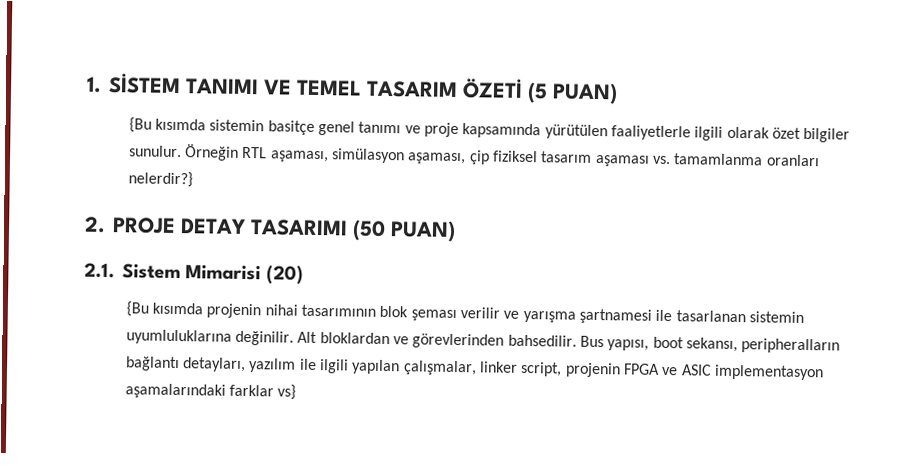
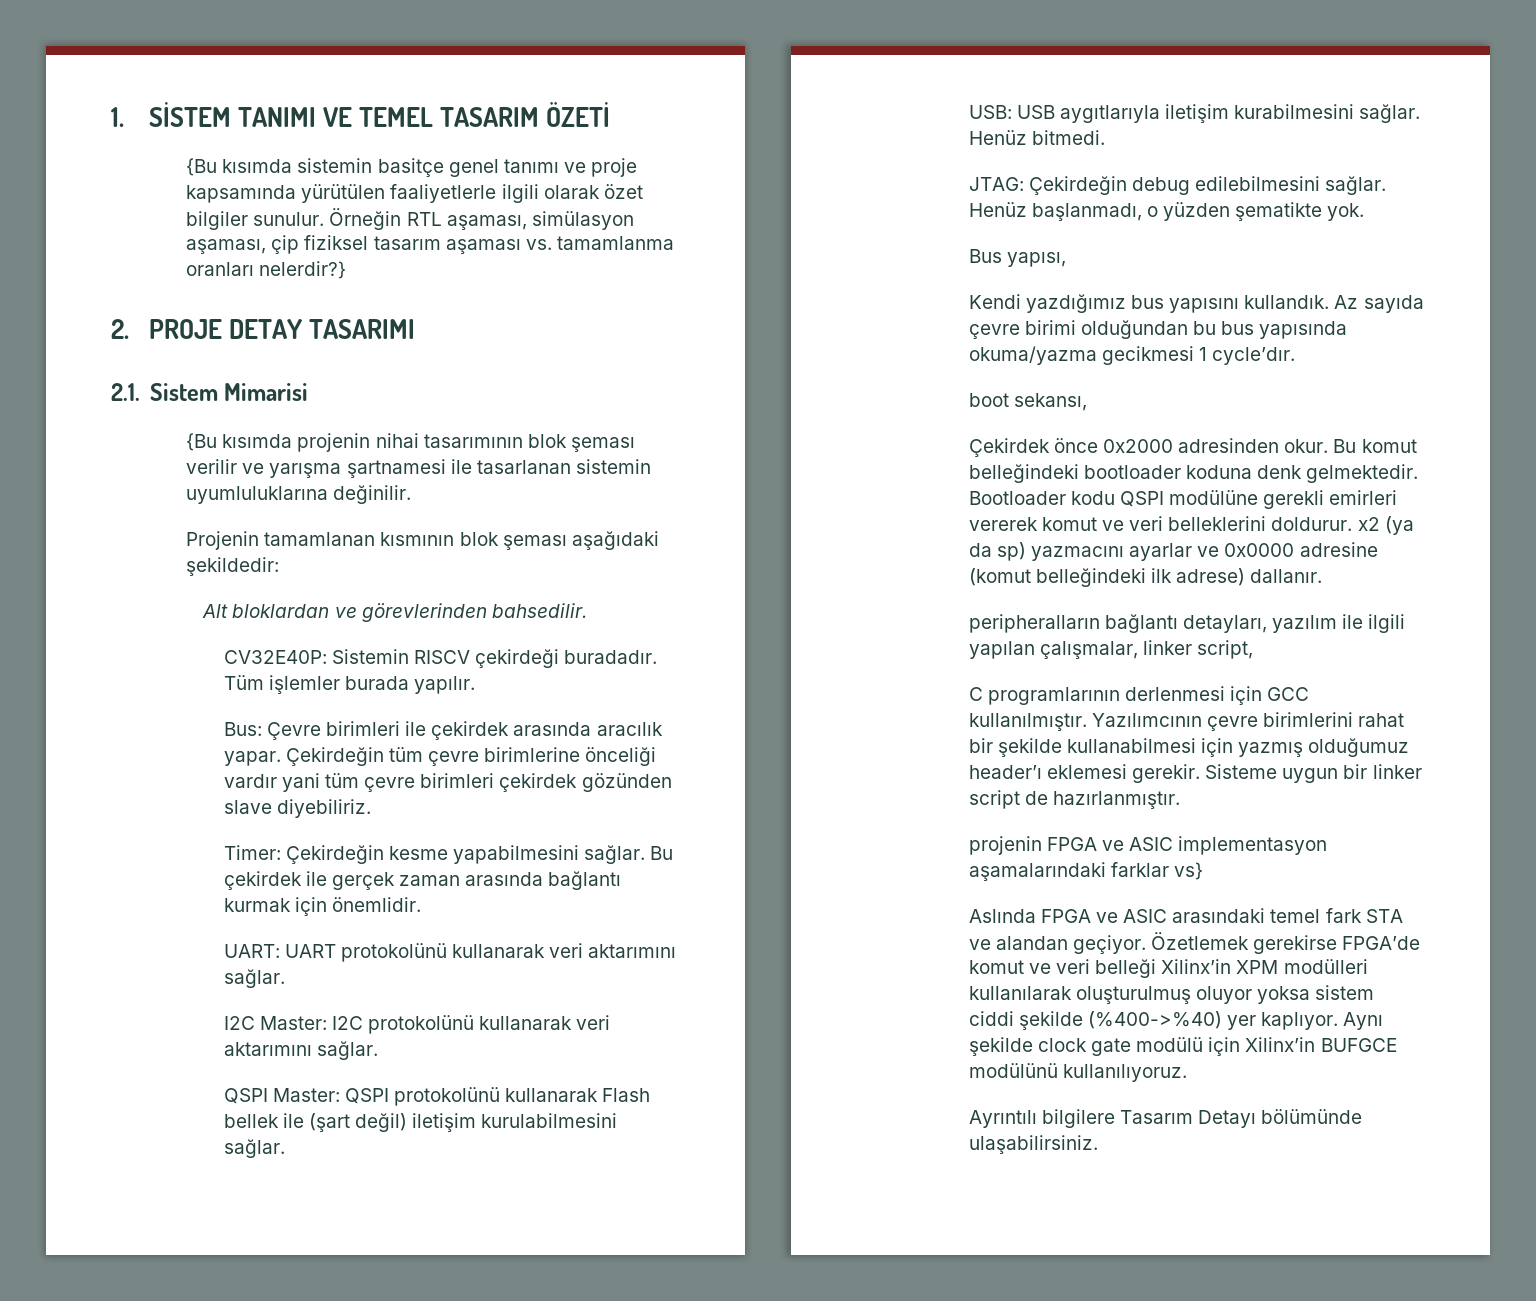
- 1. SİSTEM TANIMI VE TEMEL TASARIM ÖZETİ (5 PUAN)
+ 1. SİSTEM TANIMI VE TEMEL TASARIM ÖZETİ
- 2. PROJE DETAY TASARIMI (50 PUAN)
+ 2. PROJE DETAY TASARIMI
- 2.1. Sistem Mimarisi (20)
+ 2.1. Sistem Mimarisi
- {Bu kısımda projenin nihai tasarımının blok şeması verilir ve yarışma şartnamesi ile tasarlanan sistemin uyumluluklarına değinilir. Alt bloklardan ve görevlerinden bahsedilir. Bus yapısı, boot sekansı, peripheralların bağlantı detayları, yazılım ile ilgili yapılan çalışmalar, linker script, projenin FPGA ve ASIC implementasyon aşamalarındaki farklar vs}
+ {Bu kısımda projenin nihai tasarımının blok şeması verilir ve yarışma şartnamesi ile tasarlanan sistemin uyumluluklarına değinilir.
+ Projenin tamamlanan kısmının blok şeması aşağıdaki şekildedir:
+ Alt bloklardan ve görevlerinden bahsedilir.
+ CV32E40P: Sistemin RISCV çekirdeği buradadır. Tüm işlemler burada yapılır.
+ Bus: Çevre birimleri ile çekirdek arasında aracılık yapar. Çekirdeğin tüm çevre birimlerine önceliği vardır yani tüm çevre birimleri çekirdek gözünden slave diyebiliriz.
+ Timer: Çekirdeğin kesme yapabilmesini sağlar. Bu çekirdek ile gerçek zaman arasında bağlantı kurmak için önemlidir.
+ UART: UART protokolünü kullanarak veri aktarımını sağlar.
+ I2C Master: I2C protokolünü kullanarak veri aktarımını sağlar.
+ QSPI Master: QSPI protokolünü kullanarak Flash bellek ile (şart değil) iletişim kurulabilmesini sağlar.
+ USB: USB aygıtlarıyla iletişim kurabilmesini sağlar. Henüz bitmedi.
+ JTAG: Çekirdeğin debug edilebilmesini sağlar. Henüz başlanmadı, o yüzden şematikte yok.
+ Bus yapısı,
+ Kendi yazdığımız bus yapısını kullandık. Az sayıda çevre birimi olduğundan bu bus yapısında okuma/yazma gecikmesi 1 cycle’dır.
+ boot sekansı,
+ Çekirdek önce 0x2000 adresinden okur. Bu komut belleğindeki bootloader koduna denk gelmektedir. Bootloader kodu QSPI modülüne gerekli emirleri vererek komut ve veri belleklerini doldurur. x2 (ya da sp) yazmacını ayarlar ve 0x0000 adresine (komut belleğindeki ilk adrese) dallanır.
+ peripheralların bağlantı detayları, yazılım ile ilgili yapılan çalışmalar, linker script,
+ C programlarının derlenmesi için GCC kullanılmıştır. Yazılımcının çevre birimlerini rahat bir şekilde kullanabilmesi için yazmış olduğumuz header’ı eklemesi gerekir. Sisteme uygun bir linker script de hazırlanmıştır.
+ projenin FPGA ve ASIC implementasyon aşamalarındaki farklar vs}
+ Aslında FPGA ve ASIC arasındaki temel fark STA ve alandan geçiyor. Özetlemek gerekirse FPGA’de komut ve veri belleği Xilinx’in XPM modülleri kullanılarak oluşturulmuş oluyor yoksa sistem ciddi şekilde (%400->%40) yer kaplıyor. Aynı şekilde clock gate modülü için Xilinx’in BUFGCE modülünü kullanılıyoruz.
+ Ayrıntılı bilgilere Tasarım Detayı bölümünde ulaşabilirsiniz.

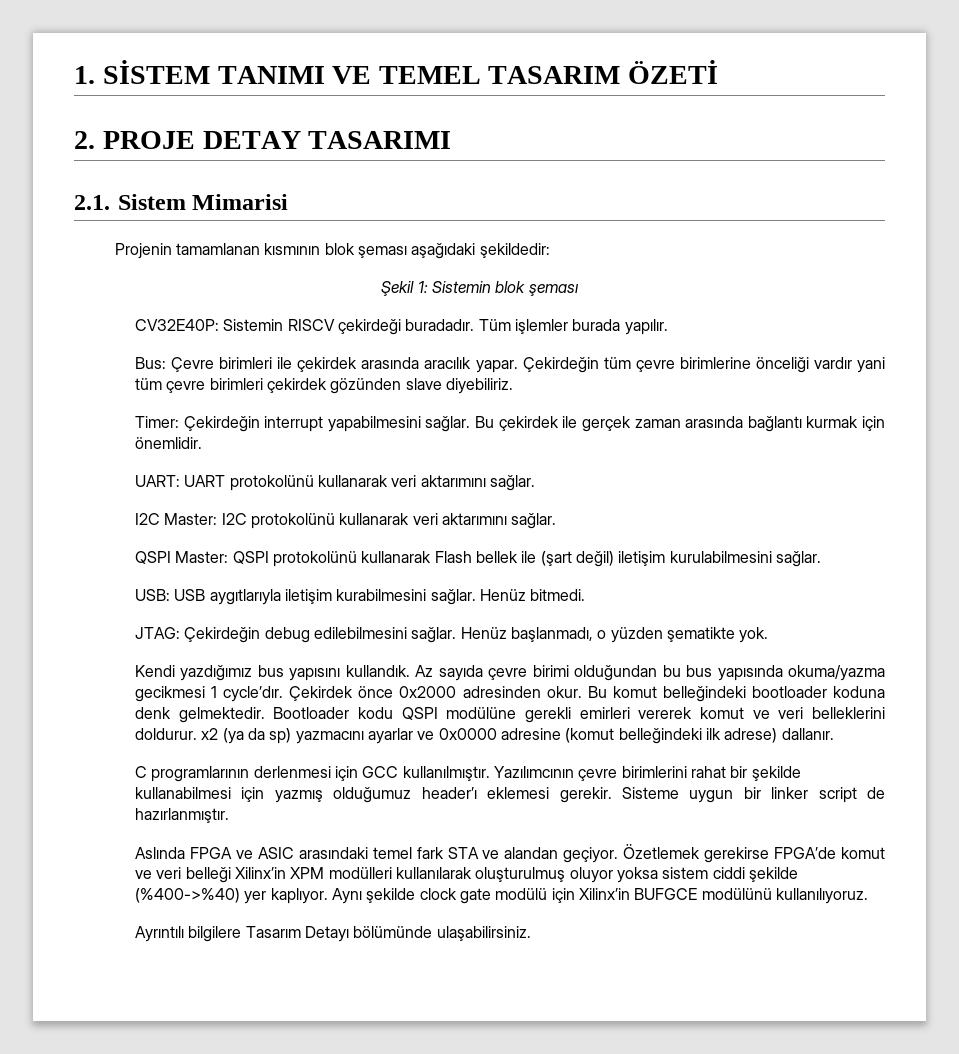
- {Bu kısımda sistemin basitçe genel tanımı ve proje kapsamında yürütülen faaliyetlerle ilgili olarak özet bilgiler sunulur. Örneğin RTL aşaması, simülasyon aşaması, çip fiziksel tasarım aşaması vs. tamamlanma oranları nelerdir?}
- {Bu kısımda projenin nihai tasarımının blok şeması verilir ve yarışma şartnamesi ile tasarlanan sistemin uyumluluklarına değinilir.
- Alt bloklardan ve görevlerinden bahsedilir.
+ Şekil 1: Sistemin blok şeması
- Timer: Çekirdeğin kesme yapabilmesini sağlar.
+ Timer: Çekirdeğin interrupt yapabilmesini sağlar.
- Bus yapısı,
- Az sayıda çevre birimi olduğundan bu bus yapısında okuma/yazma gecikmesi 1 cycle’dır.
- boot sekansı,
- Çekirdek önce 0x2000 adresinden okur.
+ Az sayıda çevre birimi olduğundan bu bus yapısında okuma/yazma gecikmesi 1 cycle’dır. Çekirdek önce 0x2000 adresinden okur.
- peripheralların bağlantı detayları, yazılım ile ilgili yapılan çalışmalar, linker script,
- projenin FPGA ve ASIC implementasyon aşamalarındaki farklar vs}

